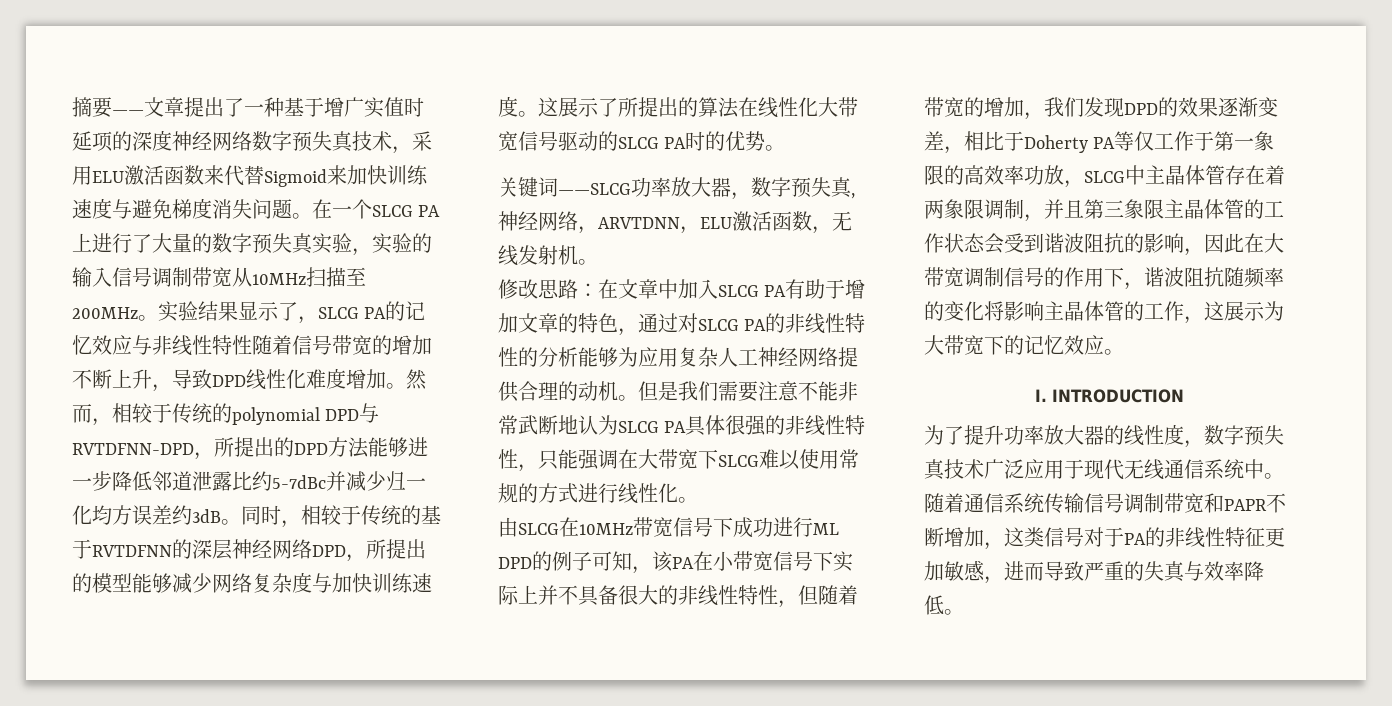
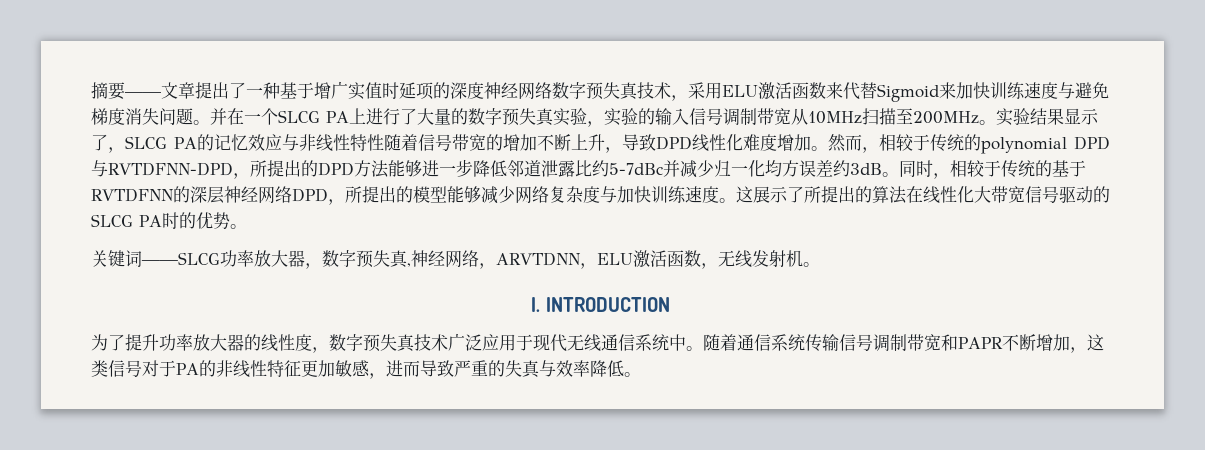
- 在一个SLCG PA上进行了大量的数字预失真实验，实验的输入信号调制带宽从10MHz扫描至200MHz。
+ 并在一个SLCG PA上进行了大量的数字预失真实验，实验的输入信号调制带宽从10MHz扫描至200MHz。
- 修改思路：在文章中加入SLCG PA有助于增加文章的特色，通过对SLCG PA的非线性特性的分析能够为应用复杂人工神经网络提供合理的动机。但是我们需要注意不能非常武断地认为SLCG PA具体很强的非线性特性，只能强调在大带宽下SLCG难以使用常规的方式进行线性化。
- 由SLCG在10MHz带宽信号下成功进行ML DPD的例子可知，该PA在小带宽信号下实际上并不具备很大的非线性特性，但随着带宽的增加，我们发现DPD的效果逐渐变差，相比于Doherty PA等仅工作于第一象限的高效率功放，SLCG中主晶体管存在着两象限调制，并且第三象限主晶体管的工作状态会受到谐波阻抗的影响，因此在大带宽调制信号的作用下，谐波阻抗随频率的变化将影响主晶体管的工作，这展示为大带宽下的记忆效应。

